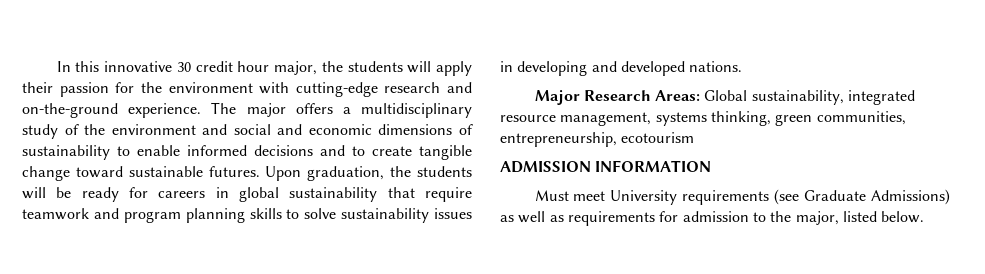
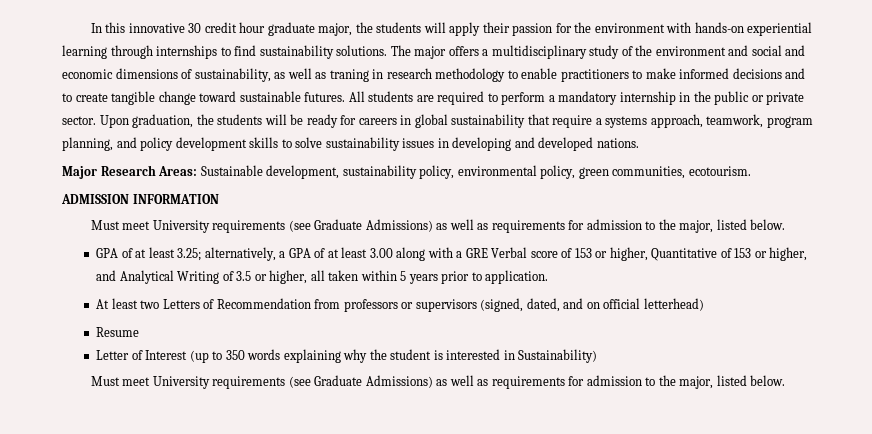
- In this innovative 30 credit hour major, the students will apply their passion for the environment with cutting-edge research and on-the-ground experience.
+ In this innovative 30 credit hour graduate major, the students will apply their passion for the environment with hands-on experiential learning through internships to find sustainability solutions.
- The major offers a multidisciplinary study of the environment and social and economic dimensions of sustainability to enable informed decisions and to create tangible change toward sustainable futures.
+ The major offers a multidisciplinary study of the environment and social and economic dimensions of sustainability, as well as traning in research methodology to enable practitioners to make informed decisions and to create tangible change toward sustainable futures.
+ All students are required to perform a mandatory internship in the public or private sector.
- Upon graduation, the students will be ready for careers in global sustainability that require teamwork and program planning skills to solve sustainability issues in developing and developed nations.
+ Upon graduation, the students will be ready for careers in global sustainability that require a systems approach, teamwork, program planning, and policy development skills to solve sustainability issues in developing and developed nations.
- Major Research Areas: Global sustainability, integrated resource management, systems thinking, green communities, entrepreneurship, ecotourism
+ Major Research Areas: Sustainable development, sustainability policy, environmental policy, green communities, ecotourism.
+ GPA of at least 3.25; alternatively, a GPA of at least 3.00 along with a GRE Verbal score of 153 or higher, Quantitative of 153 or higher, and Analytical Writing of 3.5 or higher, all taken within 5 years prior to application.
+ At least two Letters of Recommendation from professors or supervisors (signed, dated, and on official letterhead)
+ Resume
+ Letter of Interest (up to 350 words explaining why the student is interested in Sustainability)
+ Must meet University requirements (see Graduate Admissions) as well as requirements for admission to the major, listed below.

